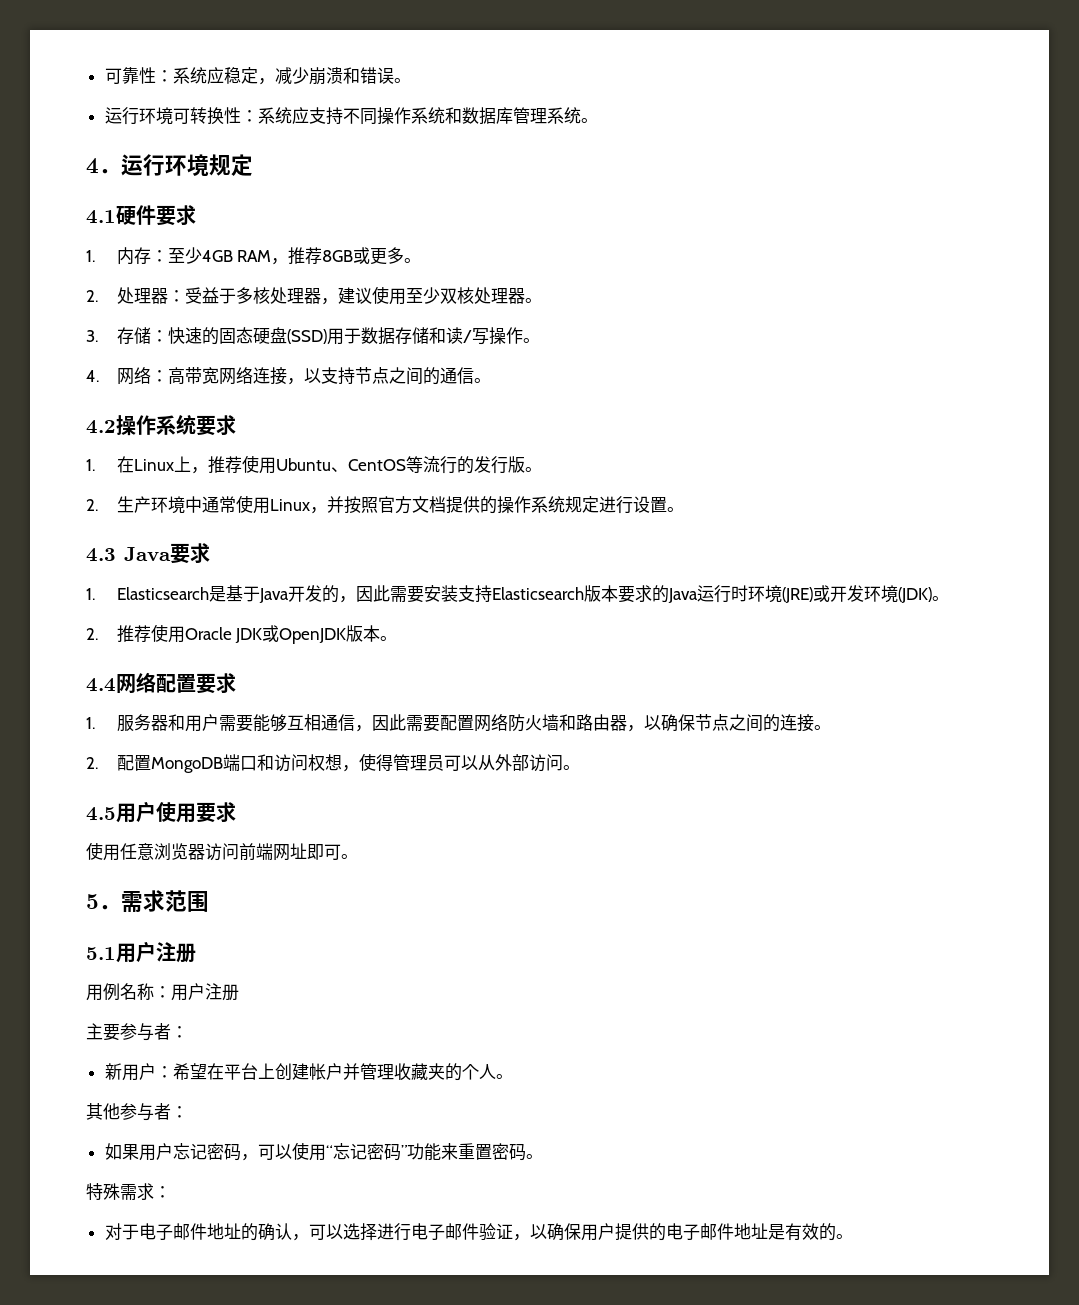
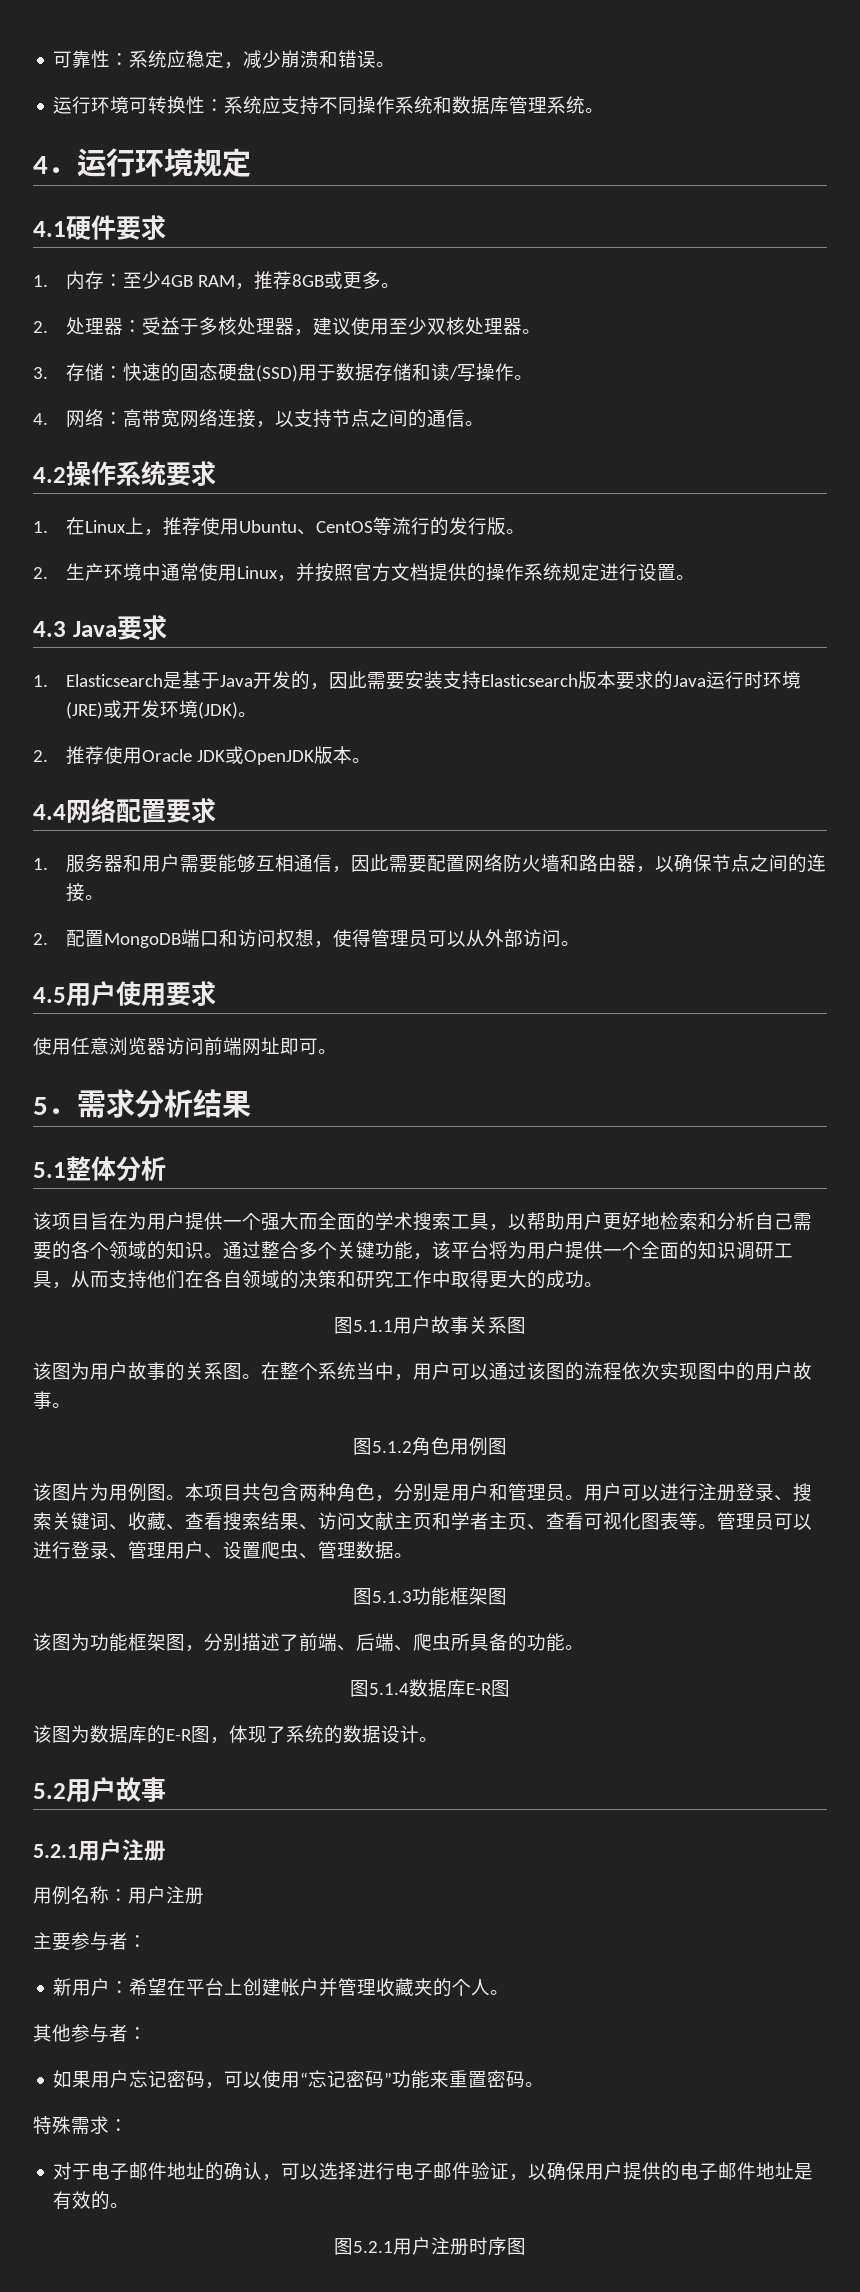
- 5．需求范围
+ 5．需求分析结果
- 5.1用户注册
+ 5.1整体分析
+ 该项目旨在为用户提供一个强大而全面的学术搜索工具，以帮助用户更好地检索和分析自己需要的各个领域的知识。通过整合多个关键功能，该平台将为用户提供一个全面的知识调研工具，从而支持他们在各自领域的决策和研究工作中取得更大的成功。
+ 图5.1.1用户故事关系图
+ 该图为用户故事的关系图。在整个系统当中，用户可以通过该图的流程依次实现图中的用户故事。
+ 图5.1.2角色用例图
+ 该图片为用例图。本项目共包含两种角色，分别是用户和管理员。用户可以进行注册登录、搜索关键词、收藏、查看搜索结果、访问文献主页和学者主页、查看可视化图表等。管理员可以进行登录、管理用户、设置爬虫、管理数据。
+ 图5.1.3功能框架图
+ 该图为功能框架图，分别描述了前端、后端、爬虫所具备的功能。
+ 图5.1.4数据库E-R图
+ 该图为数据库的E-R图，体现了系统的数据设计。
+ 5.2用户故事
+ 5.2.1用户注册
+ 图5.2.1用户注册时序图

